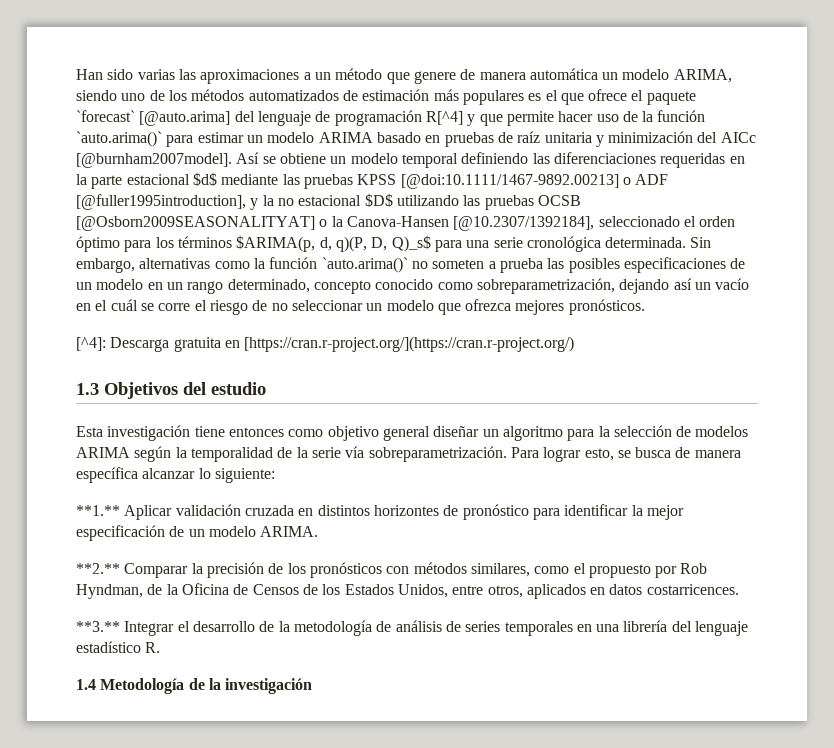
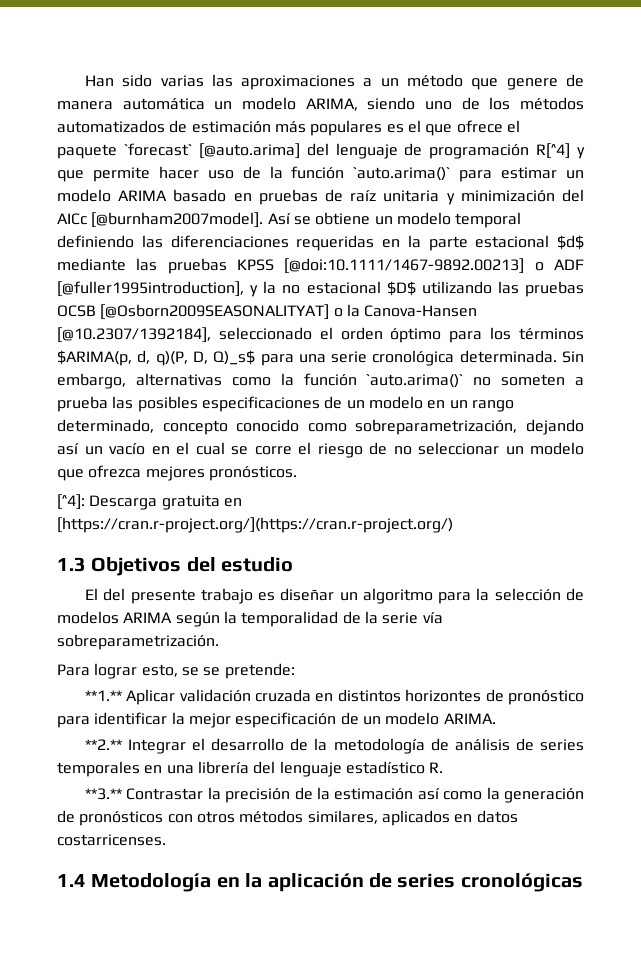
- Sin embargo, alternativas como la función `auto.arima()` no someten a prueba las posibles especificaciones de un modelo en un rango determinado, concepto conocido como sobreparametrización, dejando así un vacío en el cuál se corre el riesgo de no seleccionar un modelo que ofrezca mejores pronósticos.
+ Sin embargo, alternativas como la función `auto.arima()` no someten a prueba las posibles especificaciones de un modelo en un rango determinado, concepto conocido como sobreparametrización, dejando así un vacío en el cual se corre el riesgo de no seleccionar un modelo que ofrezca mejores pronósticos.
- Esta investigación tiene entonces como objetivo general diseñar un algoritmo para la selección de modelos ARIMA según la temporalidad de la serie vía sobreparametrización. Para lograr esto, se busca de manera específica alcanzar lo siguiente:
+ El del presente trabajo es diseñar un algoritmo para la selección de modelos ARIMA según la temporalidad de la serie vía sobreparametrización.
+ Para lograr esto, se se pretende:
- **2.** Comparar la precisión de los pronósticos con métodos similares, como el propuesto por Rob Hyndman, de la Oficina de Censos de los Estados Unidos, entre otros, aplicados en datos costarricences.
- **3.** Integrar el desarrollo de la metodología de análisis de series temporales en una librería del lenguaje estadístico R.
+ **2.** Integrar el desarrollo de la metodología de análisis de series temporales en una librería del lenguaje estadístico R.
- 1.4 Metodología de la investigación
+ **3.** Contrastar la precisión de la estimación así como la generación de pronósticos con otros métodos similares, aplicados en datos costarricenses.
+ 1.4 Metodología en la aplicación de series cronológicas

